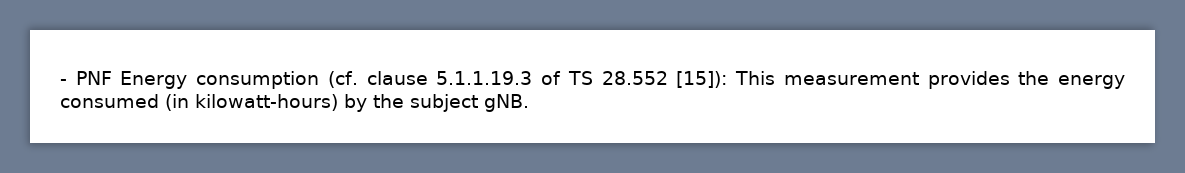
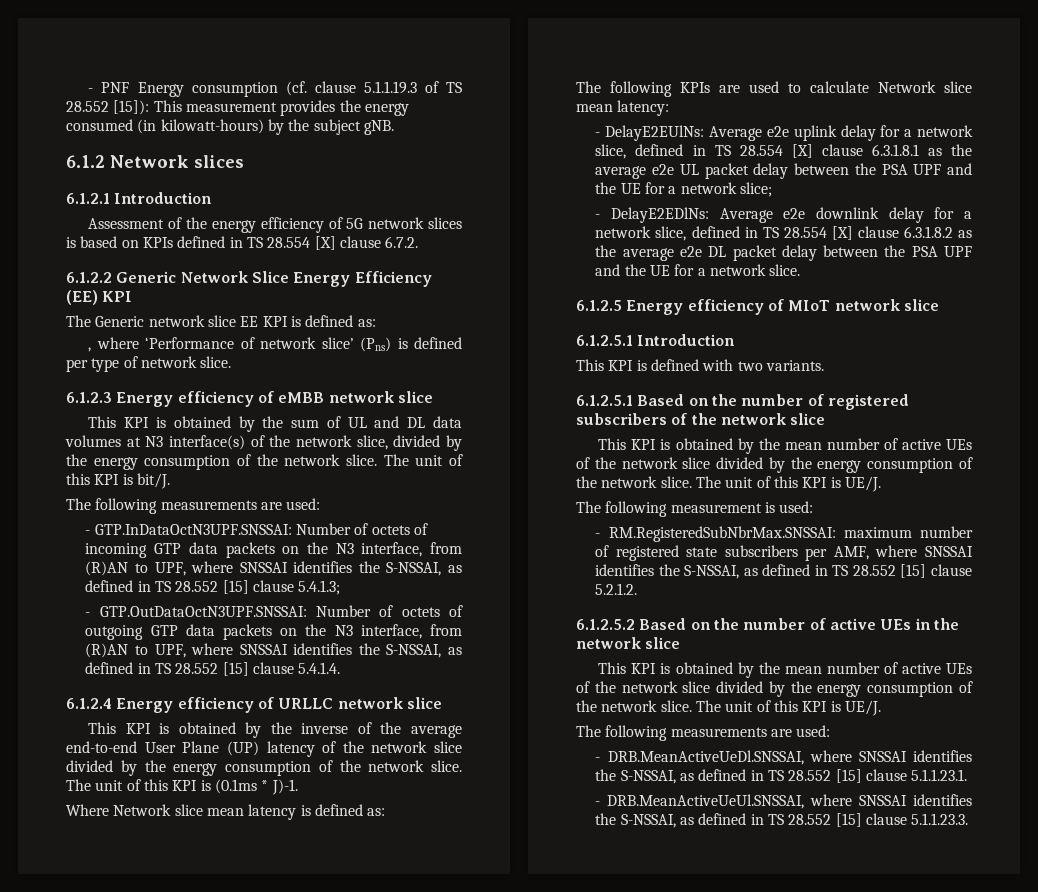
+ 6.1.2 Network slices
+ 6.1.2.1 Introduction
+ Assessment of the energy efficiency of 5G network slices is based on KPIs defined in TS 28.554 [X] clause 6.7.2.
+ 6.1.2.2 Generic Network Slice Energy Efficiency (EE) KPI
+ The Generic network slice EE KPI is defined as:
+ , where ‘Performance of network slice’ (Pns) is defined per type of network slice.
+ 6.1.2.3 Energy efficiency of eMBB network slice
+ This KPI is obtained by the sum of UL and DL data volumes at N3 interface(s) of the network slice, divided by the energy consumption of the network slice. The unit of this KPI is bit/J.
+ The following measurements are used:
+ - GTP.InDataOctN3UPF.SNSSAI: Number of octets of incoming GTP data packets on the N3 interface, from (R)AN to UPF, where SNSSAI identifies the S-NSSAI, as defined in TS 28.552 [15] clause 5.4.1.3;
+ - GTP.OutDataOctN3UPF.SNSSAI: Number of octets of outgoing GTP data packets on the N3 interface, from (R)AN to UPF, where SNSSAI identifies the S-NSSAI, as defined in TS 28.552 [15] clause 5.4.1.4.
+ 6.1.2.4 Energy efficiency of URLLC network slice
+ This KPI is obtained by the inverse of the average end-to-end User Plane (UP) latency of the network slice divided by the energy consumption of the network slice. The unit of this KPI is (0.1ms * J)-1.
+ Where Network slice mean latency is defined as:
+ The following KPIs are used to calculate Network slice mean latency:
+ - DelayE2EUlNs: Average e2e uplink delay for a network slice, defined in TS 28.554 [X] clause 6.3.1.8.1 as the average e2e UL packet delay between the PSA UPF and the UE for a network slice;
+ - DelayE2EDlNs: Average e2e downlink delay for a network slice, defined in TS 28.554 [X] clause 6.3.1.8.2 as the average e2e DL packet delay between the PSA UPF and the UE for a network slice.
+ 6.1.2.5 Energy efficiency of MIoT network slice
+ 6.1.2.5.1 Introduction
+ This KPI is defined with two variants.
+ 6.1.2.5.1 Based on the number of registered subscribers of the network slice
+ This KPI is obtained by the mean number of active UEs of the network slice divided by the energy consumption of the network slice. The unit of this KPI is UE/J.
+ The following measurement is used:
+ - RM.RegisteredSubNbrMax.SNSSAI: maximum number of registered state subscribers per AMF, where SNSSAI identifies the S-NSSAI, as defined in TS 28.552 [15] clause 5.2.1.2.
+ 6.1.2.5.2 Based on the number of active UEs in the network slice
+ This KPI is obtained by the mean number of active UEs of the network slice divided by the energy consumption of the network slice. The unit of this KPI is UE/J.
+ The following measurements are used:
+ - DRB.MeanActiveUeDl.SNSSAI, where SNSSAI identifies the S-NSSAI, as defined in TS 28.552 [15] clause 5.1.1.23.1.
+ - DRB.MeanActiveUeUl.SNSSAI, where SNSSAI identifies the S-NSSAI, as defined in TS 28.552 [15] clause 5.1.1.23.3.

